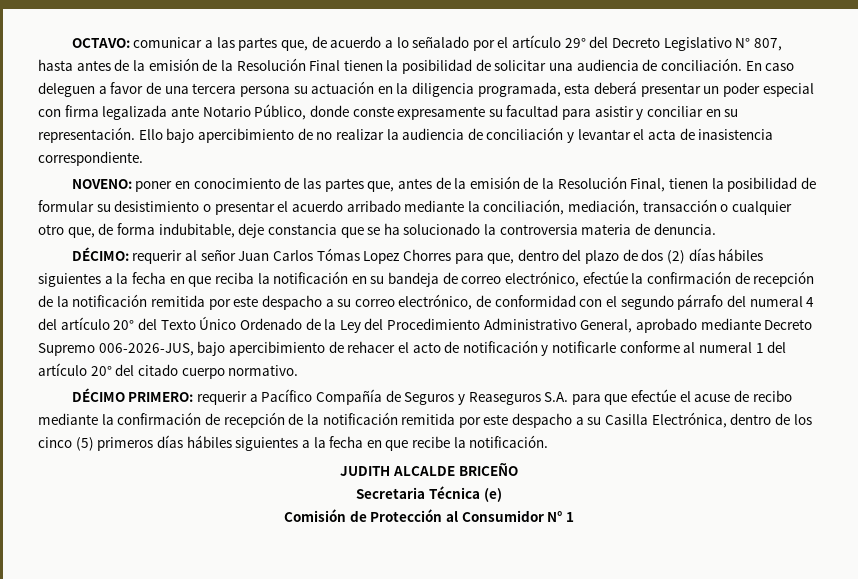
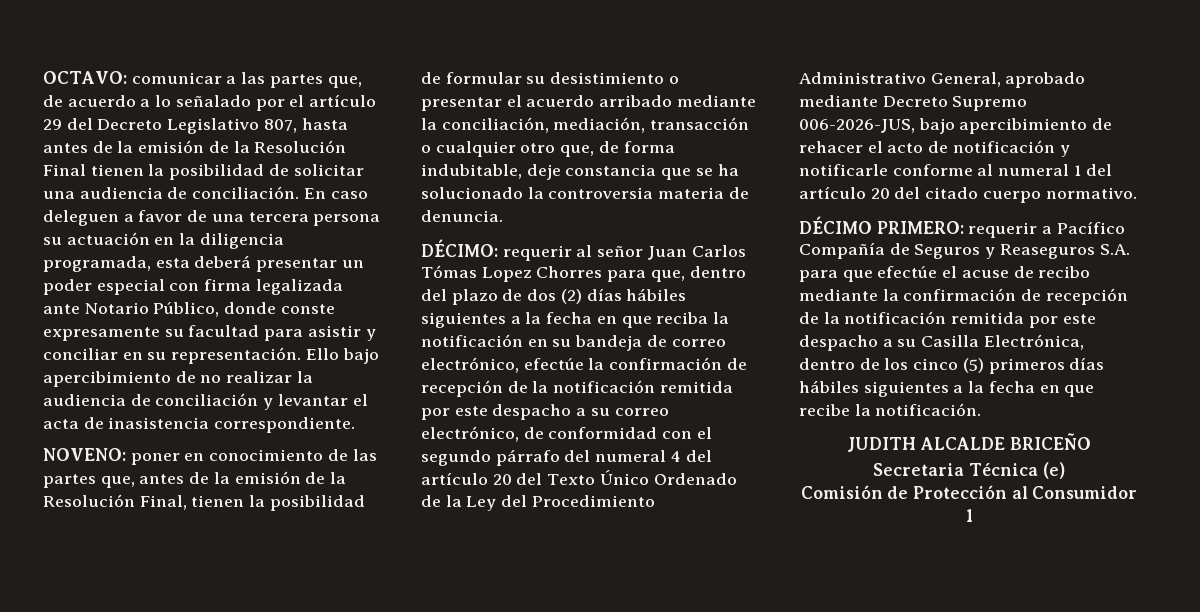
- OCTAVO: comunicar a las partes que, de acuerdo a lo señalado por el artículo 29° del Decreto Legislativo N° 807, hasta antes de la emisión de la Resolución Final tienen la posibilidad de solicitar una audiencia de conciliación.
+ OCTAVO: comunicar a las partes que, de acuerdo a lo señalado por el artículo 29 del Decreto Legislativo 807, hasta antes de la emisión de la Resolución Final tienen la posibilidad de solicitar una audiencia de conciliación.
- requerir al señor Juan Carlos Tómas Lopez Chorres para que, dentro del plazo de dos (2) días hábiles siguientes a la fecha en que reciba la notificación en su bandeja de correo electrónico, efectúe la confirmación de recepción de la notificación remitida por este despacho a su correo electrónico, de conformidad con el segundo párrafo del numeral 4 del artículo 20° del Texto Único Ordenado de la Ley del Procedimiento Administrativo General, aprobado mediante Decreto Supremo 006-2026-JUS, bajo apercibimiento de rehacer el acto de notificación y notificarle conforme al numeral 1 del artículo 20° del citado cuerpo normativo.
+ requerir al señor Juan Carlos Tómas Lopez Chorres para que, dentro del plazo de dos (2) días hábiles siguientes a la fecha en que reciba la notificación en su bandeja de correo electrónico, efectúe la confirmación de recepción de la notificación remitida por este despacho a su correo electrónico, de conformidad con el segundo párrafo del numeral 4 del artículo 20 del Texto Único Ordenado de la Ley del Procedimiento Administrativo General, aprobado mediante Decreto Supremo 006-2026-JUS, bajo apercibimiento de rehacer el acto de notificación y notificarle conforme al numeral 1 del artículo 20 del citado cuerpo normativo.
- Comisión de Protección al Consumidor N° 1
+ Comisión de Protección al Consumidor 1

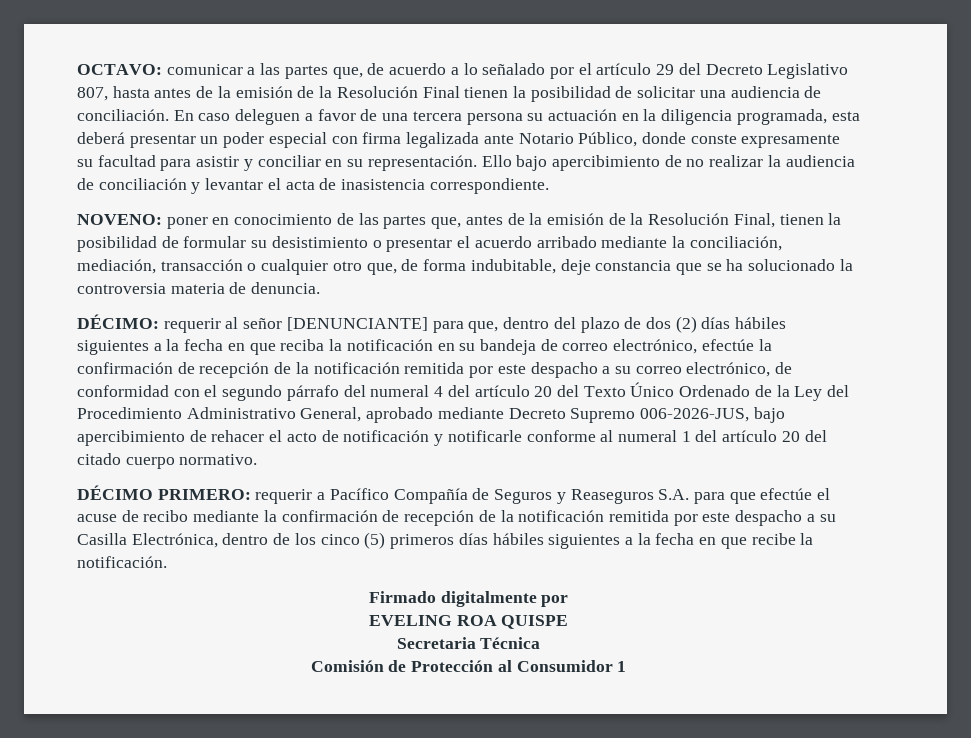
- requerir al señor Juan Carlos Tómas Lopez Chorres para que, dentro del plazo de dos (2) días hábiles siguientes a la fecha en que reciba la notificación en su bandeja de correo electrónico, efectúe la confirmación de recepción de la notificación remitida por este despacho a su correo electrónico, de conformidad con el segundo párrafo del numeral 4 del artículo 20 del Texto Único Ordenado de la Ley del Procedimiento Administrativo General, aprobado mediante Decreto Supremo 006-2026-JUS, bajo apercibimiento de rehacer el acto de notificación y notificarle conforme al numeral 1 del artículo 20 del citado cuerpo normativo.
+ requerir al señor [DENUNCIANTE] para que, dentro del plazo de dos (2) días hábiles siguientes a la fecha en que reciba la notificación en su bandeja de correo electrónico, efectúe la confirmación de recepción de la notificación remitida por este despacho a su correo electrónico, de conformidad con el segundo párrafo del numeral 4 del artículo 20 del Texto Único Ordenado de la Ley del Procedimiento Administrativo General, aprobado mediante Decreto Supremo 006-2026-JUS, bajo apercibimiento de rehacer el acto de notificación y notificarle conforme al numeral 1 del artículo 20 del citado cuerpo normativo.
- JUDITH ALCALDE BRICEÑO
+ Firmado digitalmente por
+ EVELING ROA QUISPE
- Secretaria Técnica (e)
+ Secretaria Técnica

